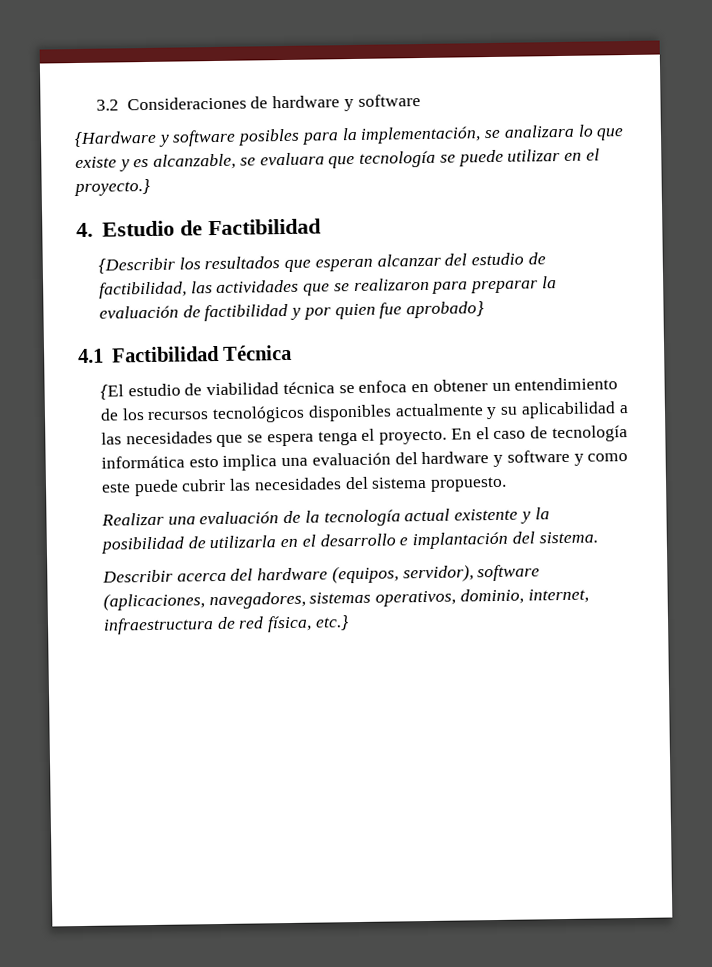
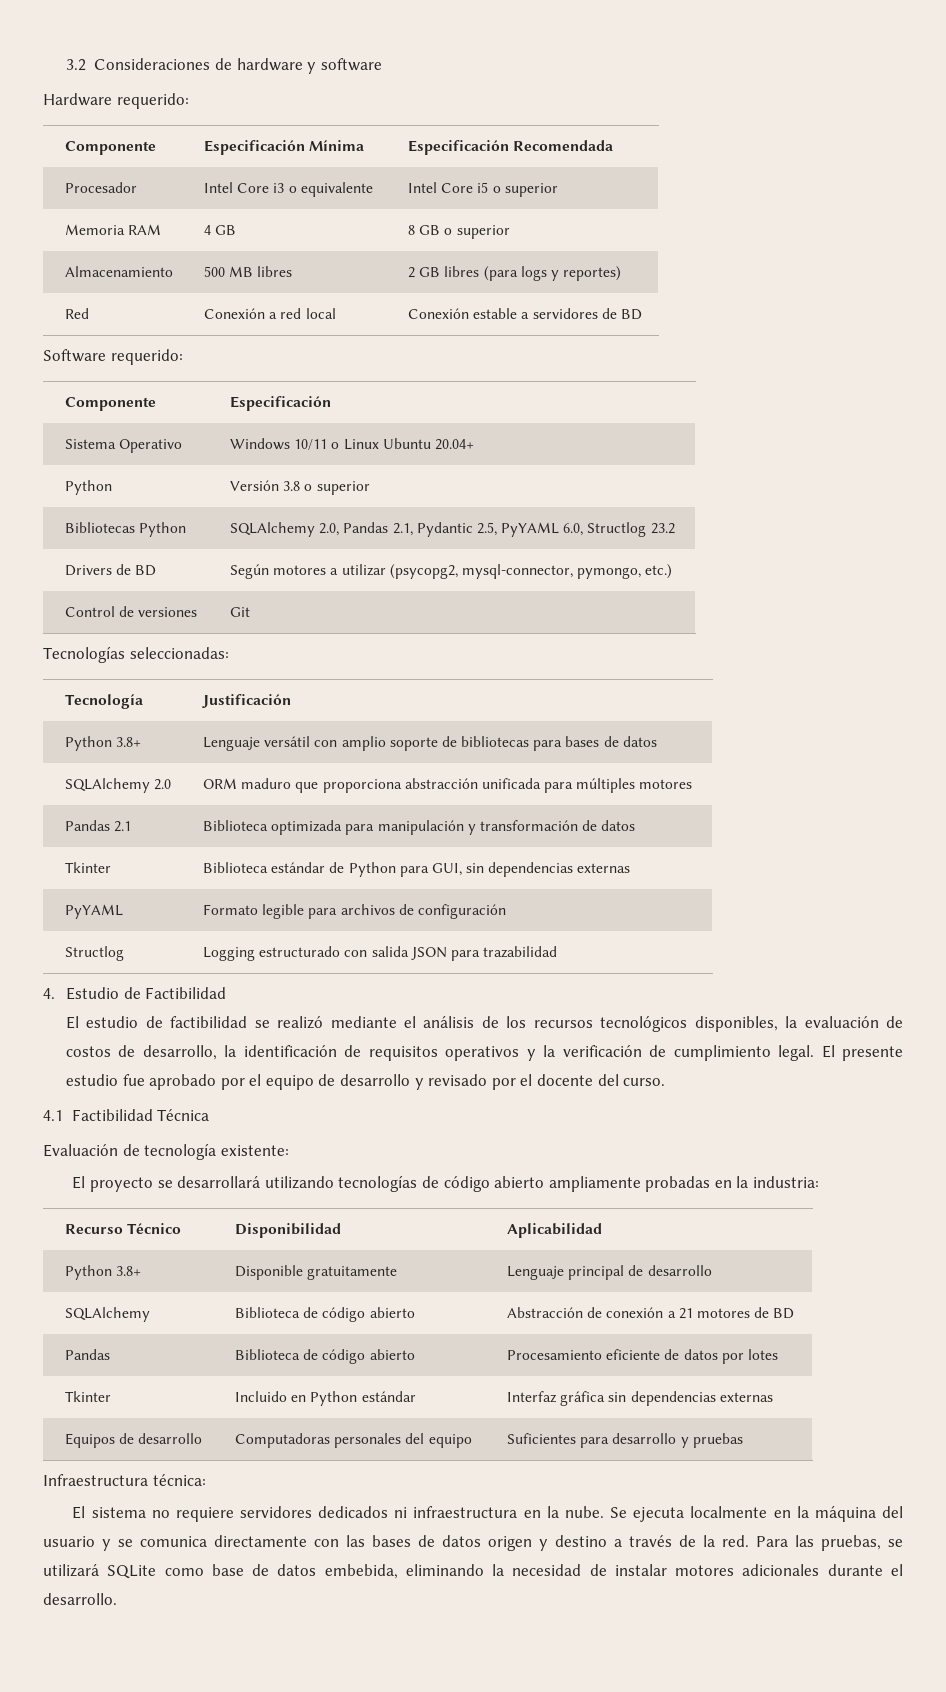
- {Hardware y software posibles para la implementación, se analizara lo que existe y es alcanzable, se evaluara que tecnología se puede utilizar en el proyecto.}
+ Hardware requerido:
+ Componente | Especificación Mínima | Especificación Recomendada
+ Procesador | Intel Core i3 o equivalente | Intel Core i5 o superior
+ Memoria RAM | 4 GB | 8 GB o superior
+ Almacenamiento | 500 MB libres | 2 GB libres (para logs y reportes)
+ Red | Conexión a red local | Conexión estable a servidores de BD
+ Software requerido:
+ Componente | Especificación
+ Sistema Operativo | Windows 10/11 o Linux Ubuntu 20.04+
+ Python | Versión 3.8 o superior
+ Bibliotecas Python | SQLAlchemy 2.0, Pandas 2.1, Pydantic 2.5, PyYAML 6.0, Structlog 23.2
+ Drivers de BD | Según motores a utilizar (psycopg2, mysql-connector, pymongo, etc.)
+ Control de versiones | Git
+ Tecnologías seleccionadas:
+ Tecnología | Justificación
+ Python 3.8+ | Lenguaje versátil con amplio soporte de bibliotecas para bases de datos
+ SQLAlchemy 2.0 | ORM maduro que proporciona abstracción unificada para múltiples motores
+ Pandas 2.1 | Biblioteca optimizada para manipulación y transformación de datos
+ Tkinter | Biblioteca estándar de Python para GUI, sin dependencias externas
+ PyYAML | Formato legible para archivos de configuración
+ Structlog | Logging estructurado con salida JSON para trazabilidad
  4. Estudio de Factibilidad
- {Describir los resultados que esperan alcanzar del estudio de factibilidad, las actividades que se realizaron para preparar la evaluación de factibilidad y por quien fue aprobado}
+ El estudio de factibilidad se realizó mediante el análisis de los recursos tecnológicos disponibles, la evaluación de costos de desarrollo, la identificación de requisitos operativos y la verificación de cumplimiento legal. El presente estudio fue aprobado por el equipo de desarrollo y revisado por el docente del curso.
  4.1 Factibilidad Técnica
- {El estudio de viabilidad técnica se enfoca en obtener un entendimiento de los recursos tecnológicos disponibles actualmente y su aplicabilidad a las necesidades que se espera tenga el proyecto. En el caso de tecnología informática esto implica una evaluación del hardware y software y como este puede cubrir las necesidades del sistema propuesto.
- Realizar una evaluación de la tecnología actual existente y la posibilidad de utilizarla en el desarrollo e implantación del sistema.
- Describir acerca del hardware (equipos, servidor), software (aplicaciones, navegadores, sistemas operativos, dominio, internet, infraestructura de red física, etc.}
+ Evaluación de tecnología existente:
+ El proyecto se desarrollará utilizando tecnologías de código abierto ampliamente probadas en la industria:
+ Recurso Técnico | Disponibilidad | Aplicabilidad
+ Python 3.8+ | Disponible gratuitamente | Lenguaje principal de desarrollo
+ SQLAlchemy | Biblioteca de código abierto | Abstracción de conexión a 21 motores de BD
+ Pandas | Biblioteca de código abierto | Procesamiento eficiente de datos por lotes
+ Tkinter | Incluido en Python estándar | Interfaz gráfica sin dependencias externas
+ Equipos de desarrollo | Computadoras personales del equipo | Suficientes para desarrollo y pruebas
+ Infraestructura técnica:
+ El sistema no requiere servidores dedicados ni infraestructura en la nube. Se ejecuta localmente en la máquina del usuario y se comunica directamente con las bases de datos origen y destino a través de la red. Para las pruebas, se utilizará SQLite como base de datos embebida, eliminando la necesidad de instalar motores adicionales durante el desarrollo.

